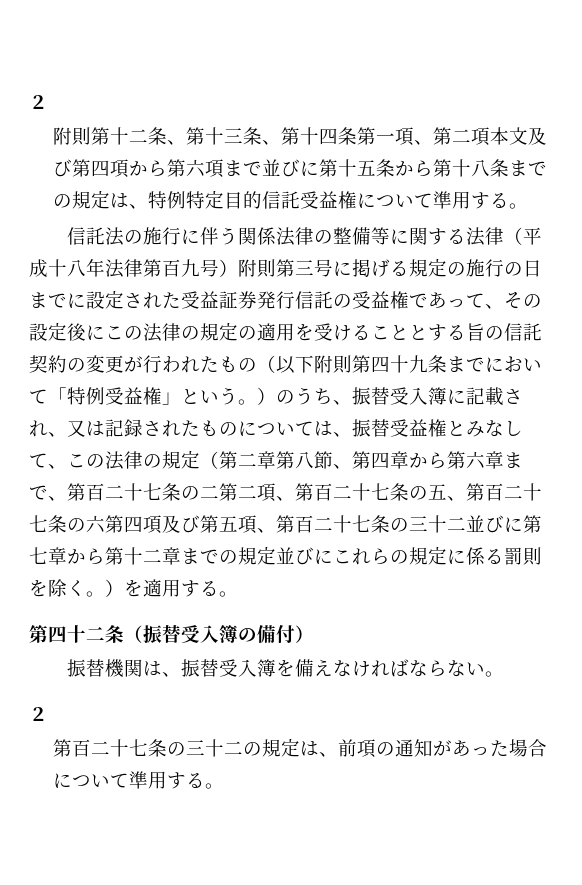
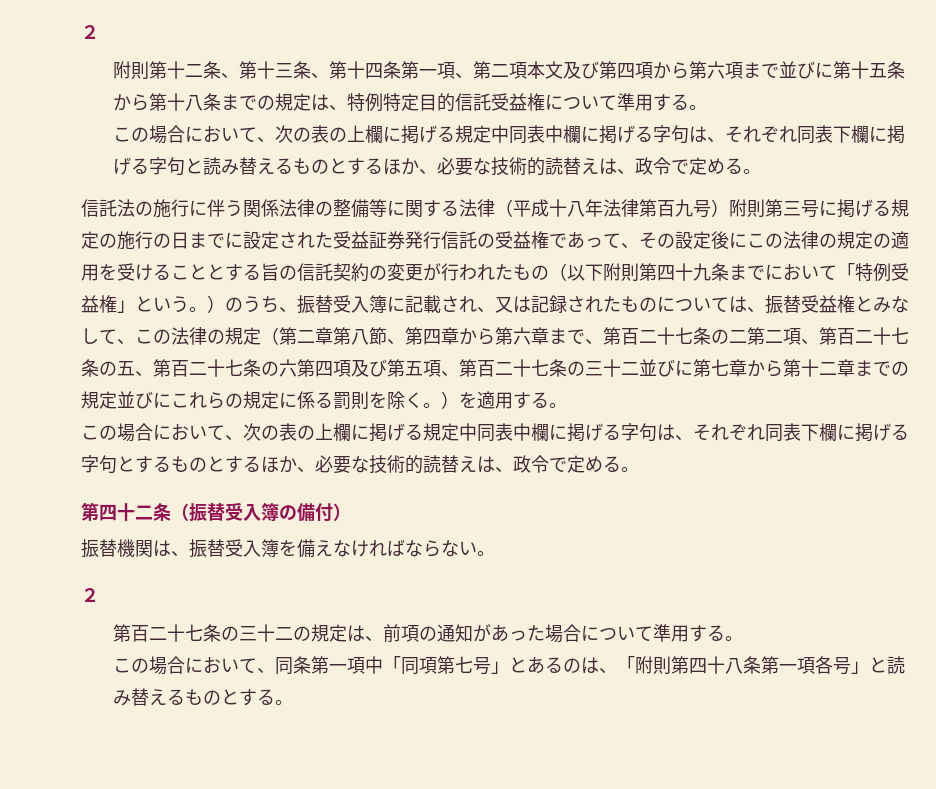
+ この場合において、次の表の上欄に掲げる規定中同表中欄に掲げる字句は、それぞれ同表下欄に掲げる字句と読み替えるものとするほか、必要な技術的読替えは、政令で定める。
+ この場合において、次の表の上欄に掲げる規定中同表中欄に掲げる字句は、それぞれ同表下欄に掲げる字句とするものとするほか、必要な技術的読替えは、政令で定める。
+ この場合において、同条第一項中「同項第七号」とあるのは、「附則第四十八条第一項各号」と読み替えるものとする。

